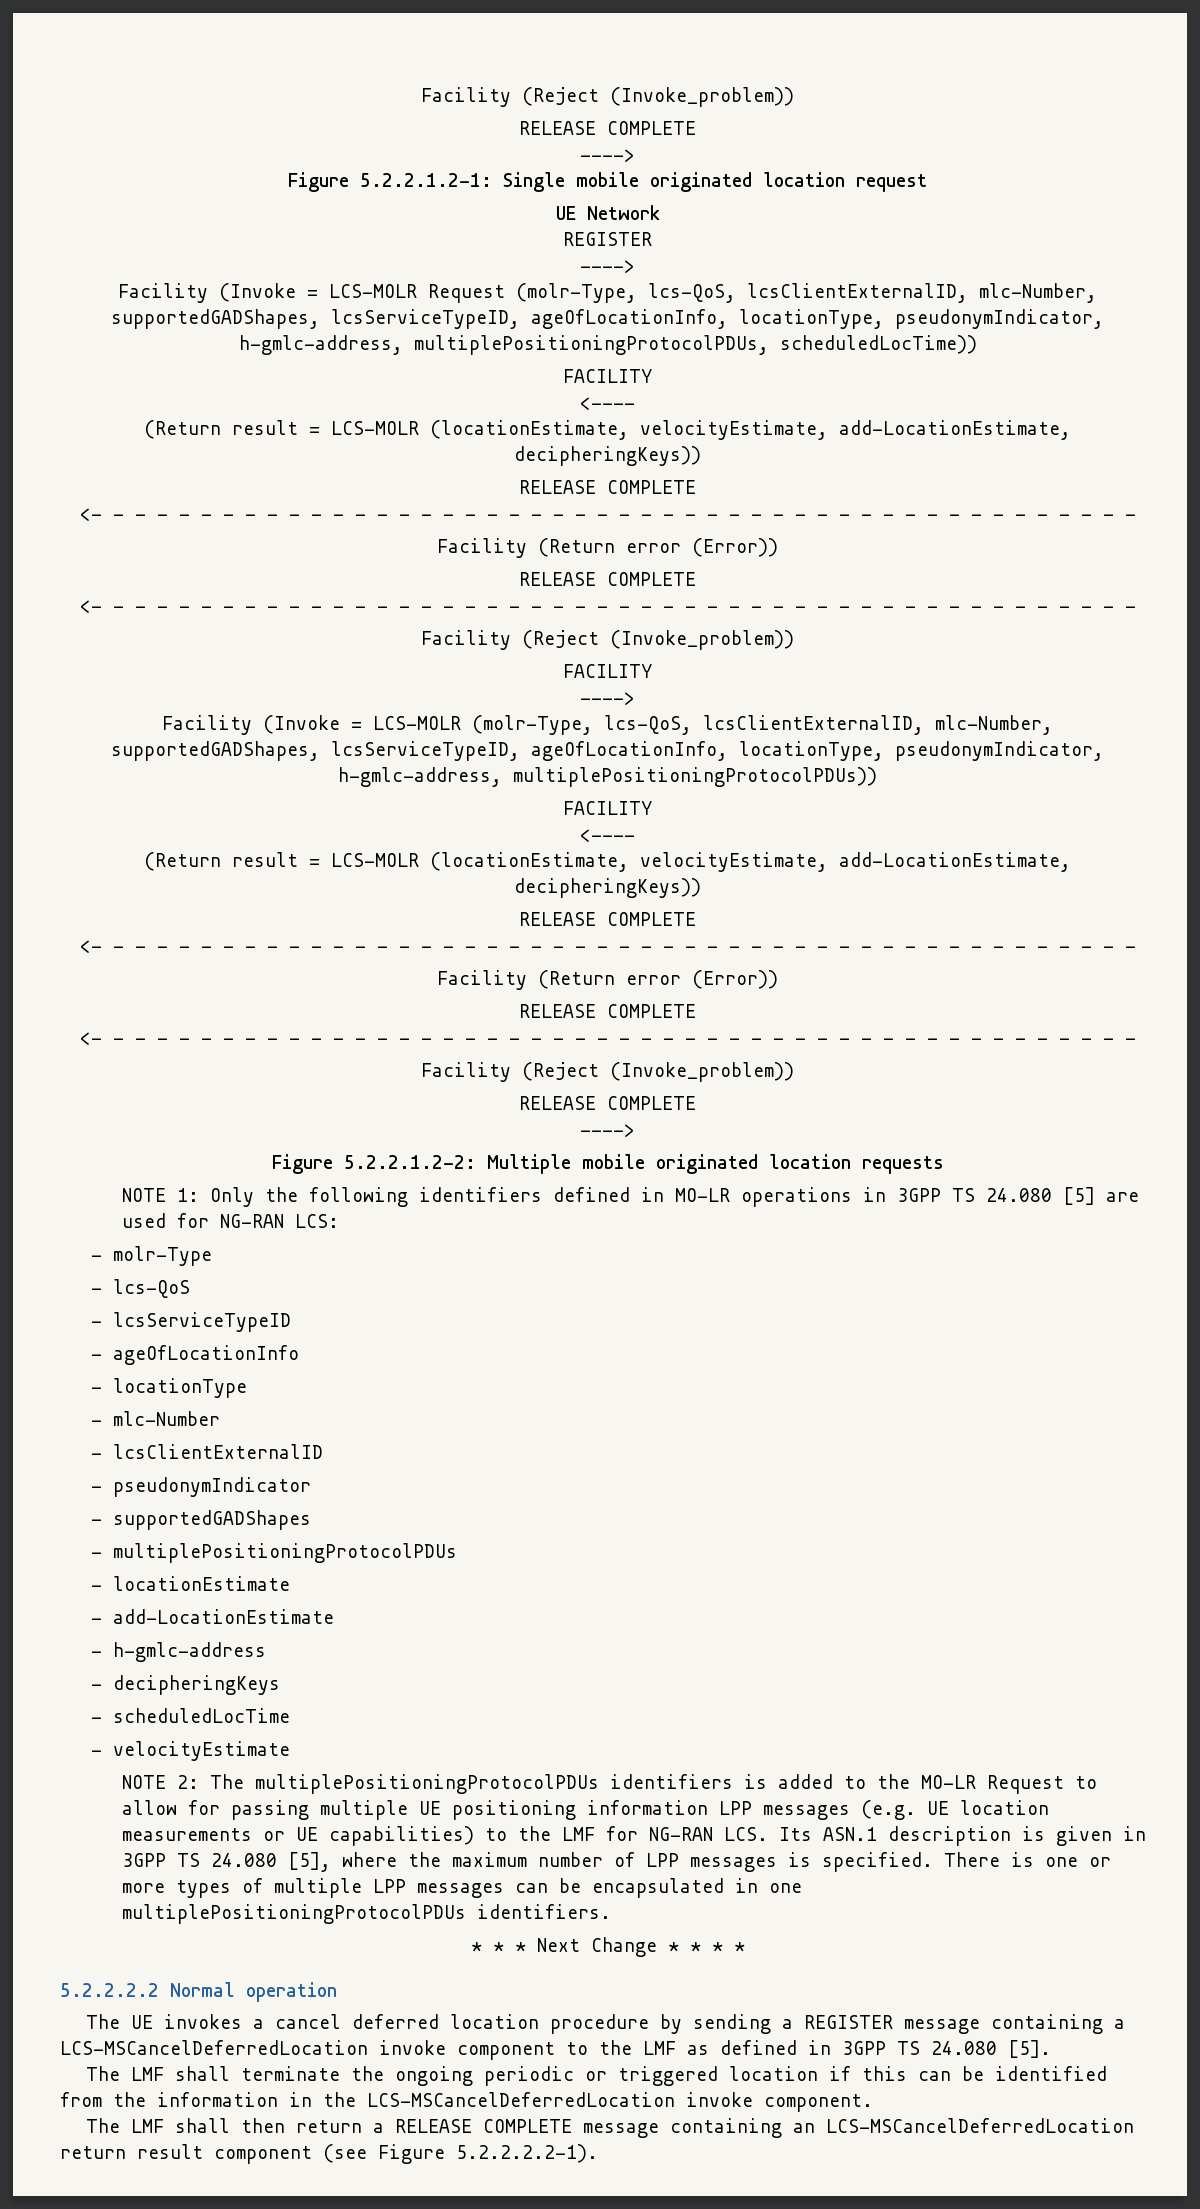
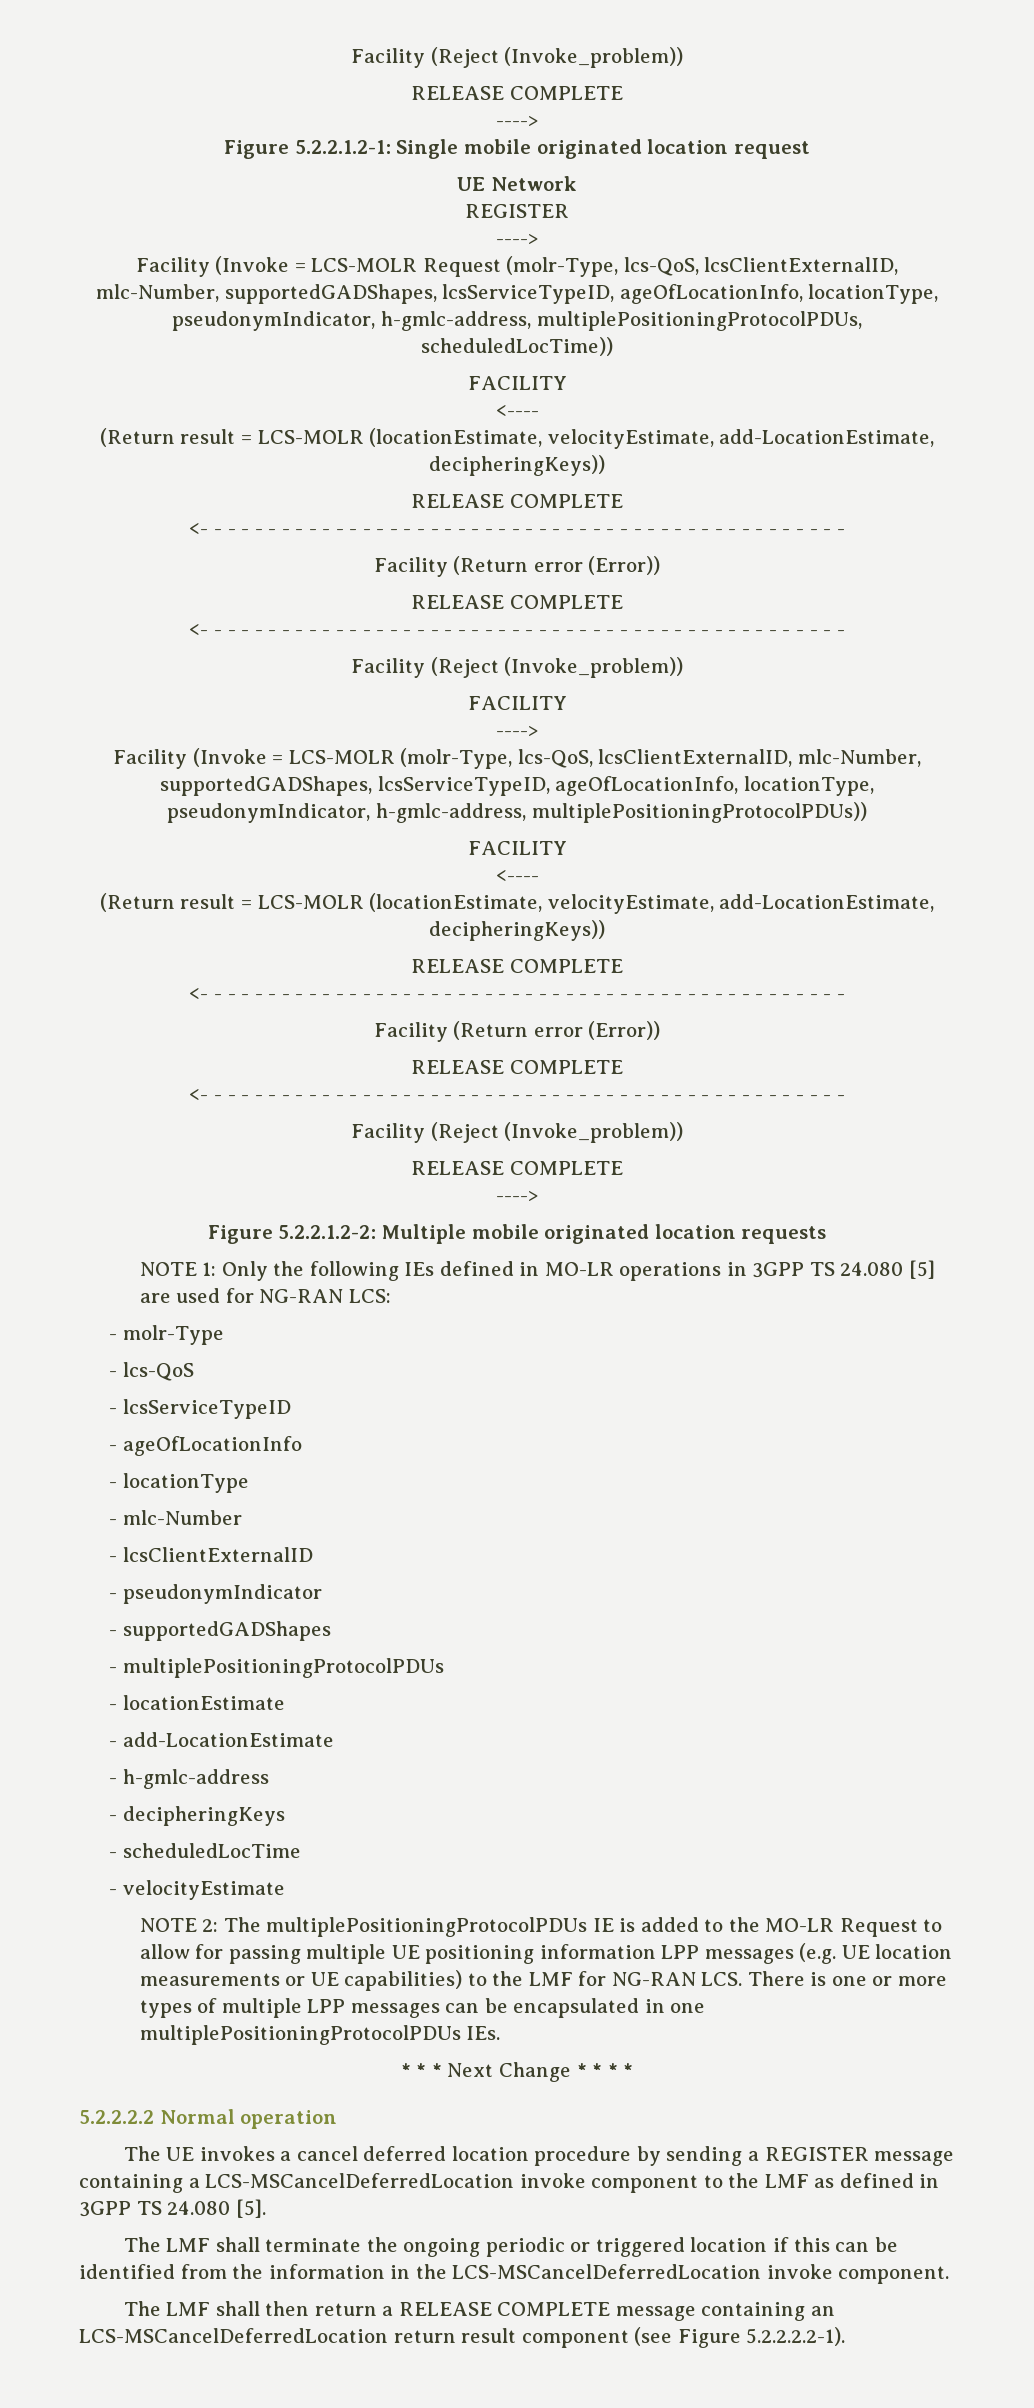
- NOTE 1: Only the following identifiers defined in MO-LR operations in 3GPP TS 24.080 [5] are used for NG-RAN LCS:
+ NOTE 1: Only the following IEs defined in MO-LR operations in 3GPP TS 24.080 [5] are used for NG-RAN LCS:
- NOTE 2: The multiplePositioningProtocolPDUs identifiers is added to the MO-LR Request to allow for passing multiple UE positioning information LPP messages (e.g. UE location measurements or UE capabilities) to the LMF for NG-RAN LCS. Its ASN.1 description is given in 3GPP TS 24.080 [5], where the maximum number of LPP messages is specified. There is one or more types of multiple LPP messages can be encapsulated in one multiplePositioningProtocolPDUs identifiers.
+ NOTE 2: The multiplePositioningProtocolPDUs IE is added to the MO-LR Request to allow for passing multiple UE positioning information LPP messages (e.g. UE location measurements or UE capabilities) to the LMF for NG-RAN LCS. There is one or more types of multiple LPP messages can be encapsulated in one multiplePositioningProtocolPDUs IEs.

